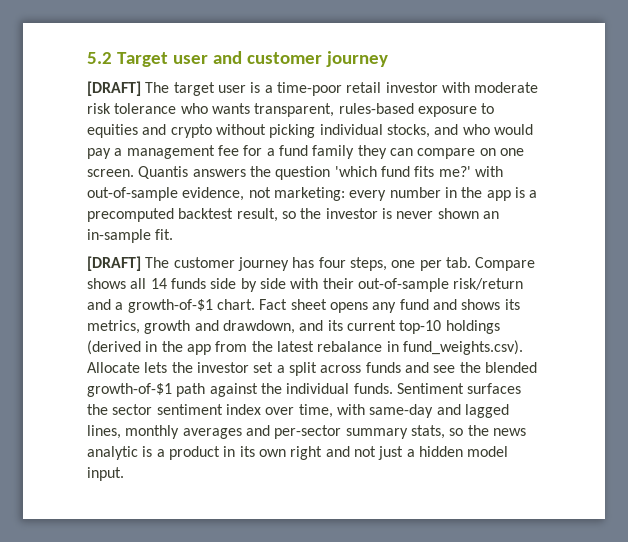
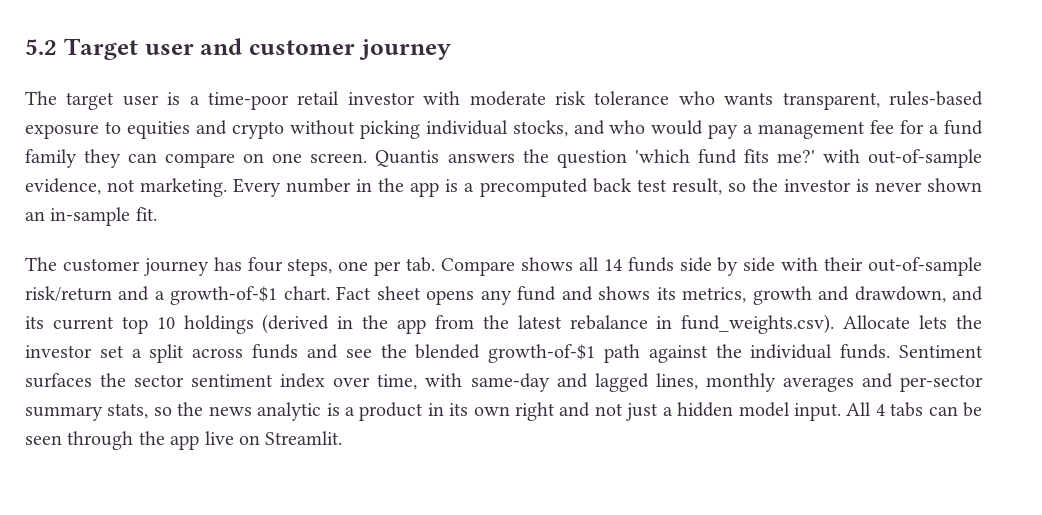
- [DRAFT] The target user is a time-poor retail investor with moderate risk tolerance who wants transparent, rules-based exposure to equities and crypto without picking individual stocks, and who would pay a management fee for a fund family they can compare on one screen.
+ The target user is a time-poor retail investor with moderate risk tolerance who wants transparent, rules-based exposure to equities and crypto without picking individual stocks, and who would pay a management fee for a fund family they can compare on one screen.
- Quantis answers the question 'which fund fits me?' with out-of-sample evidence, not marketing: every number in the app is a precomputed backtest result, so the investor is never shown an in-sample fit.
+ Quantis answers the question 'which fund fits me?' with out-of-sample evidence, not marketing. Every number in the app is a precomputed back test result, so the investor is never shown an in-sample fit.
- [DRAFT] The customer journey has four steps, one per tab. Compare shows all 14 funds side by side with their out-of-sample risk/return and a growth-of-$1 chart.
+ The customer journey has four steps, one per tab. Compare shows all 14 funds side by side with their out-of-sample risk/return and a growth-of-$1 chart.
- Fact sheet opens any fund and shows its metrics, growth and drawdown, and its current top-10 holdings (derived in the app from the latest rebalance in fund_weights.csv). Allocate lets the investor set a split across funds and see the blended growth-of-$1 path against the individual funds.
+ Fact sheet opens any fund and shows its metrics, growth and drawdown, and its current top 10 holdings (derived in the app from the latest rebalance in fund_weights.csv). Allocate lets the investor set a split across funds and see the blended growth-of-$1 path against the individual funds.
+ All 4 tabs can be seen through the app live on Streamlit.

